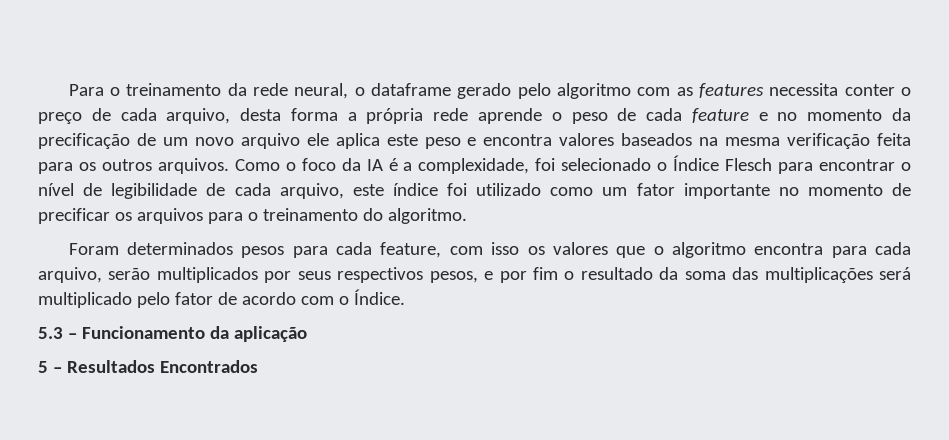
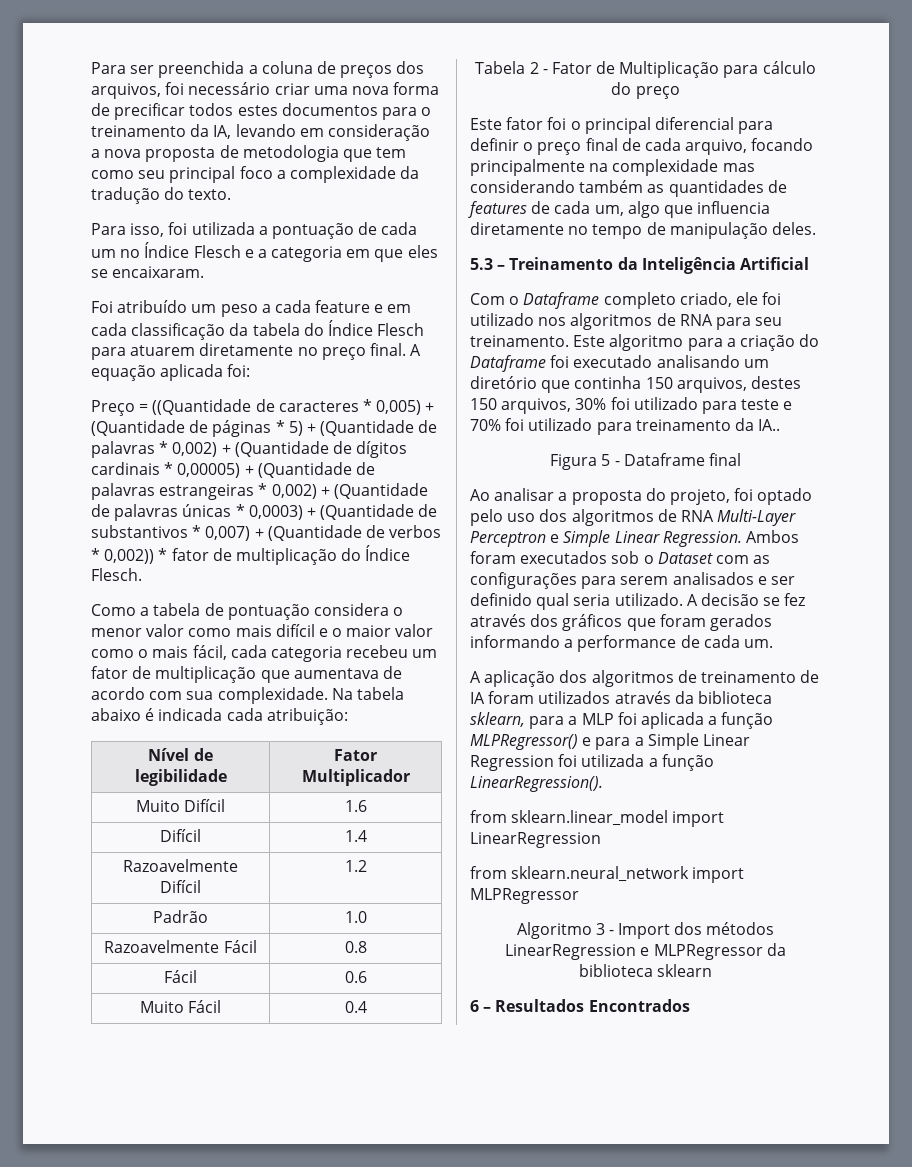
- Para o treinamento da rede neural, o dataframe gerado pelo algoritmo com as features necessita conter o preço de cada arquivo, desta forma a própria rede aprende o peso de cada feature e no momento da precificação de um novo arquivo ele aplica este peso e encontra valores baseados na mesma verificação feita para os outros arquivos. Como o foco da IA é a complexidade, foi selecionado o Índice Flesch para encontrar o nível de legibilidade de cada arquivo, este índice foi utilizado como um fator importante no momento de precificar os arquivos para o treinamento do algoritmo.
- Foram determinados pesos para cada feature, com isso os valores que o algoritmo encontra para cada arquivo, serão multiplicados por seus respectivos pesos, e por fim o resultado da soma das multiplicações será multiplicado pelo fator de acordo com o Índice.
- 5.3 – Funcionamento da aplicação
- 5 – Resultados Encontrados
+ Para ser preenchida a coluna de preços dos arquivos, foi necessário criar uma nova forma de precificar todos estes documentos para o treinamento da IA, levando em consideração a nova proposta de metodologia que tem como seu principal foco a complexidade da tradução do texto.
+ Para isso, foi utilizada a pontuação de cada um no Índice Flesch e a categoria em que eles se encaixaram.
+ Foi atribuído um peso a cada feature e em cada classificação da tabela do Índice Flesch para atuarem diretamente no preço final. A equação aplicada foi:
+ Preço = ((Quantidade de caracteres * 0,005) + (Quantidade de páginas * 5) + (Quantidade de palavras * 0,002) + (Quantidade de dígitos cardinais * 0,00005) + (Quantidade de palavras estrangeiras * 0,002) + (Quantidade de palavras únicas * 0,0003) + (Quantidade de substantivos * 0,007) + (Quantidade de verbos * 0,002)) * fator de multiplicação do Índice Flesch.
+ Como a tabela de pontuação considera o menor valor como mais difícil e o maior valor como o mais fácil, cada categoria recebeu um fator de multiplicação que aumentava de acordo com sua complexidade. Na tabela abaixo é indicada cada atribuição:
+ Nível de legibilidade | Fator Multiplicador
+ Muito Difícil | 1.6
+ Difícil | 1.4
+ Razoavelmente Difícil | 1.2
+ Padrão | 1.0
+ Razoavelmente Fácil | 0.8
+ Fácil | 0.6
+ Muito Fácil | 0.4
+ Tabela 2 - Fator de Multiplicação para cálculo do preço
+ Este fator foi o principal diferencial para definir o preço final de cada arquivo, focando principalmente na complexidade mas considerando também as quantidades de features de cada um, algo que influencia diretamente no tempo de manipulação deles.
+ 5.3 – Treinamento da Inteligência Artificial
+ Com o Dataframe completo criado, ele foi utilizado nos algoritmos de RNA para seu treinamento. Este algoritmo para a criação do Dataframe foi executado analisando um diretório que continha 150 arquivos, destes 150 arquivos, 30% foi utilizado para teste e 70% foi utilizado para treinamento da IA..
+ Figura 5 - Dataframe final
+ Ao analisar a proposta do projeto, foi optado pelo uso dos algoritmos de RNA Multi-Layer Perceptron e Simple Linear Regression. Ambos foram executados sob o Dataset com as configurações para serem analisados e ser definido qual seria utilizado. A decisão se fez através dos gráficos que foram gerados informando a performance de cada um.
+ A aplicação dos algoritmos de treinamento de IA foram utilizados através da biblioteca sklearn, para a MLP foi aplicada a função MLPRegressor() e para a Simple Linear Regression foi utilizada a função LinearRegression().
+ from sklearn.linear_model import LinearRegression
+ from sklearn.neural_network import MLPRegressor
+ Algoritmo 3 - Import dos métodos LinearRegression e MLPRegressor da biblioteca sklearn
+ 6 – Resultados Encontrados

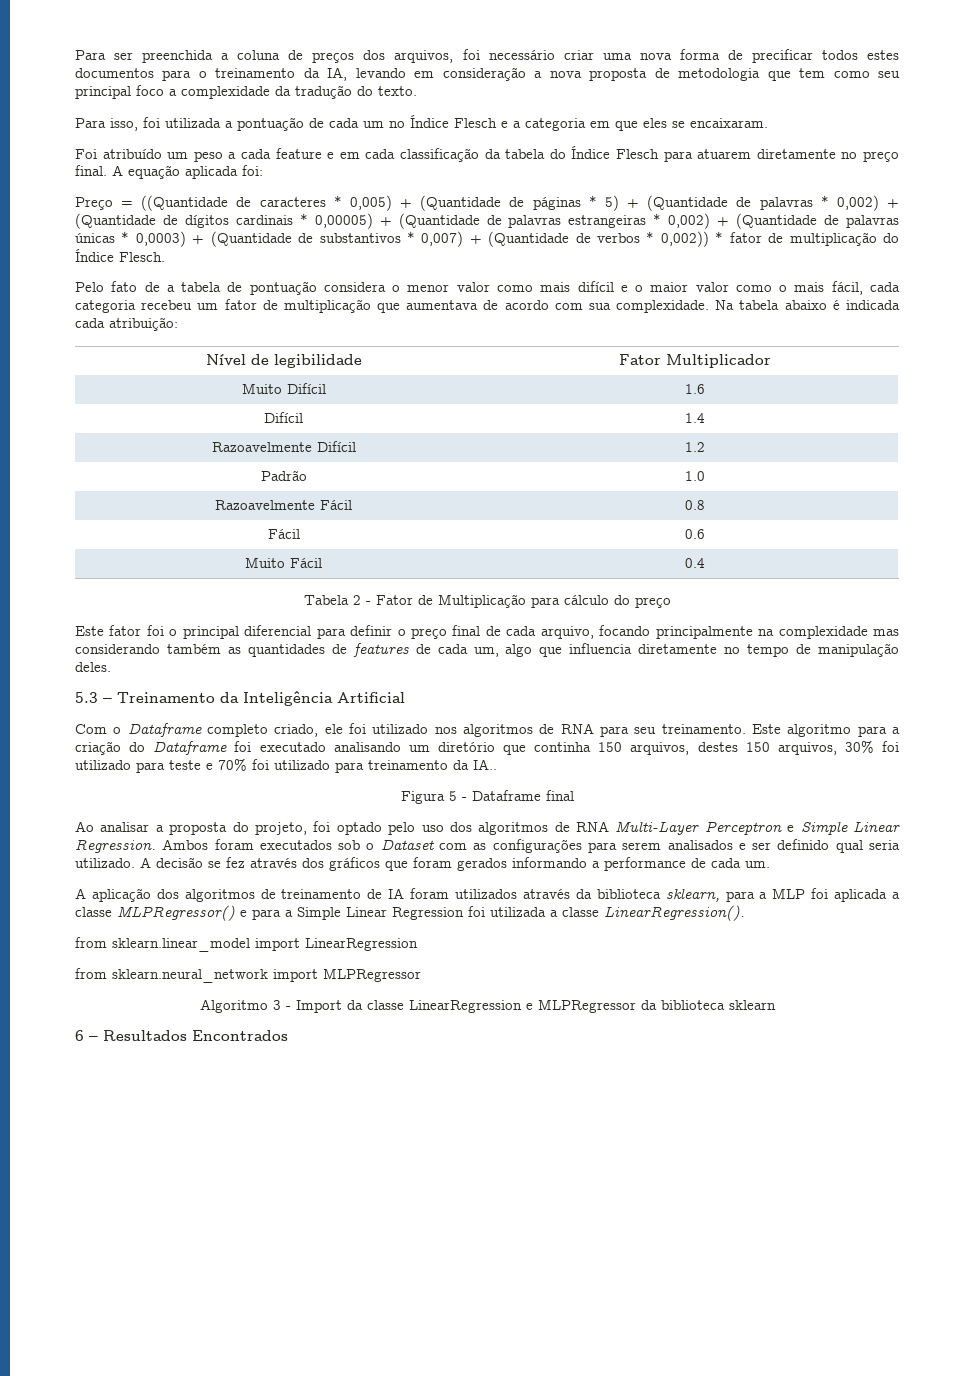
- Como a tabela de pontuação considera o menor valor como mais difícil e o maior valor como o mais fácil, cada categoria recebeu um fator de multiplicação que aumentava de acordo com sua complexidade.
+ Pelo fato de a tabela de pontuação considera o menor valor como mais difícil e o maior valor como o mais fácil, cada categoria recebeu um fator de multiplicação que aumentava de acordo com sua complexidade.
- A aplicação dos algoritmos de treinamento de IA foram utilizados através da biblioteca sklearn, para a MLP foi aplicada a função MLPRegressor() e para a Simple Linear Regression foi utilizada a função LinearRegression().
+ A aplicação dos algoritmos de treinamento de IA foram utilizados através da biblioteca sklearn, para a MLP foi aplicada a classe MLPRegressor() e para a Simple Linear Regression foi utilizada a classe LinearRegression().
- Algoritmo 3 - Import dos métodos LinearRegression e MLPRegressor da biblioteca sklearn
+ Algoritmo 3 - Import da classe LinearRegression e MLPRegressor da biblioteca sklearn

